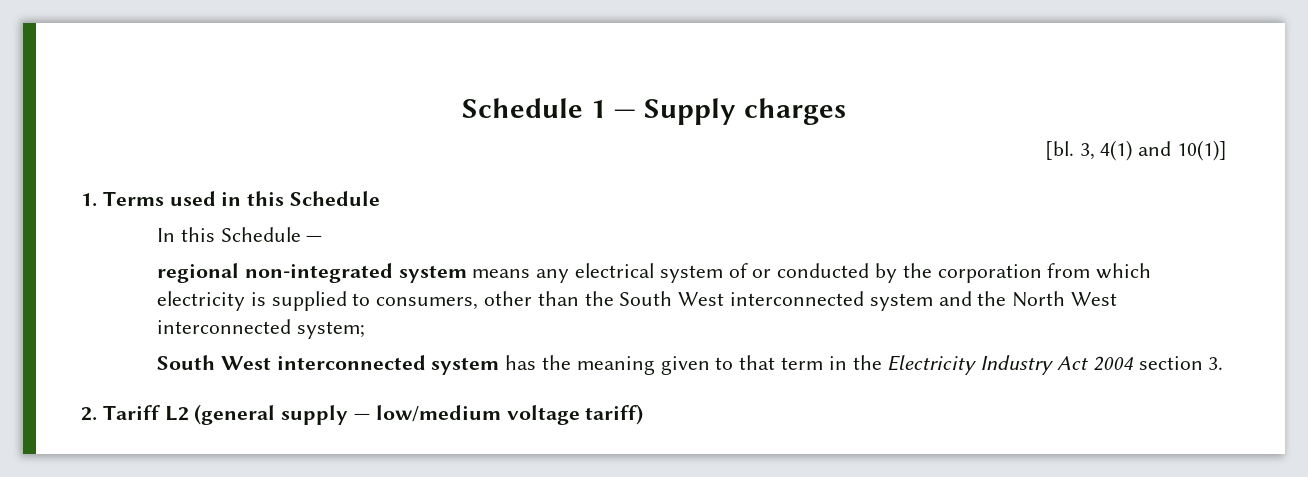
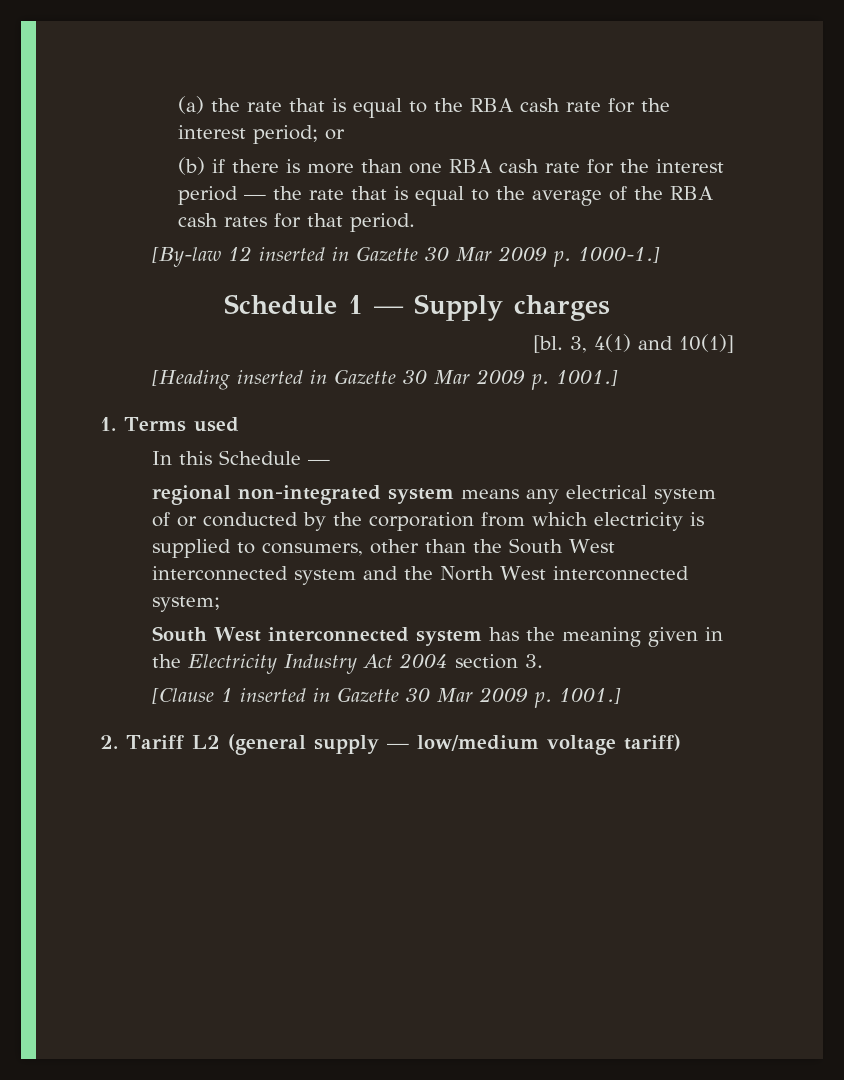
+ (a) the rate that is equal to the RBA cash rate for the interest period; or
+ (b) if there is more than one RBA cash rate for the interest period — the rate that is equal to the average of the RBA cash rates for that period.
+ [By-law 12 inserted in Gazette 30 Mar 2009 p. 1000-1.]
+ [Heading inserted in Gazette 30 Mar 2009 p. 1001.]
- 1. Terms used in this Schedule
+ 1. Terms used
- South West interconnected system has the meaning given to that term in the Electricity Industry Act 2004 section 3.
+ South West interconnected system has the meaning given in the Electricity Industry Act 2004 section 3.
+ [Clause 1 inserted in Gazette 30 Mar 2009 p. 1001.]

